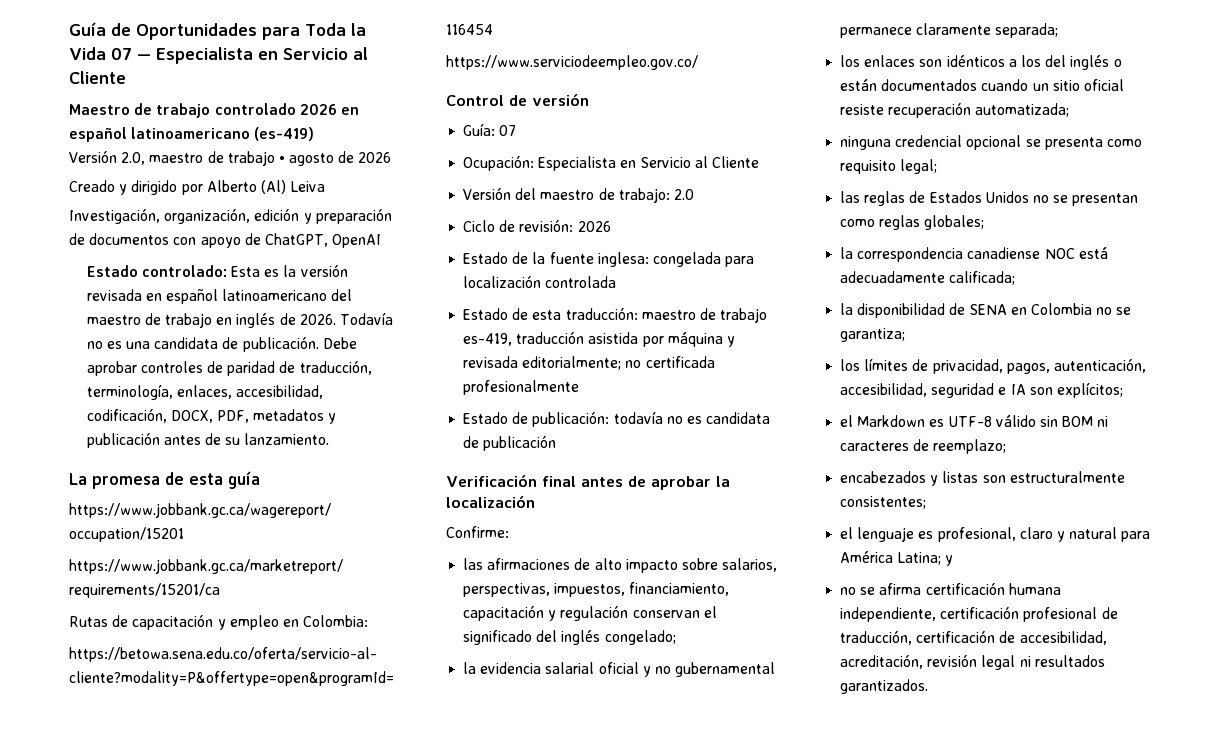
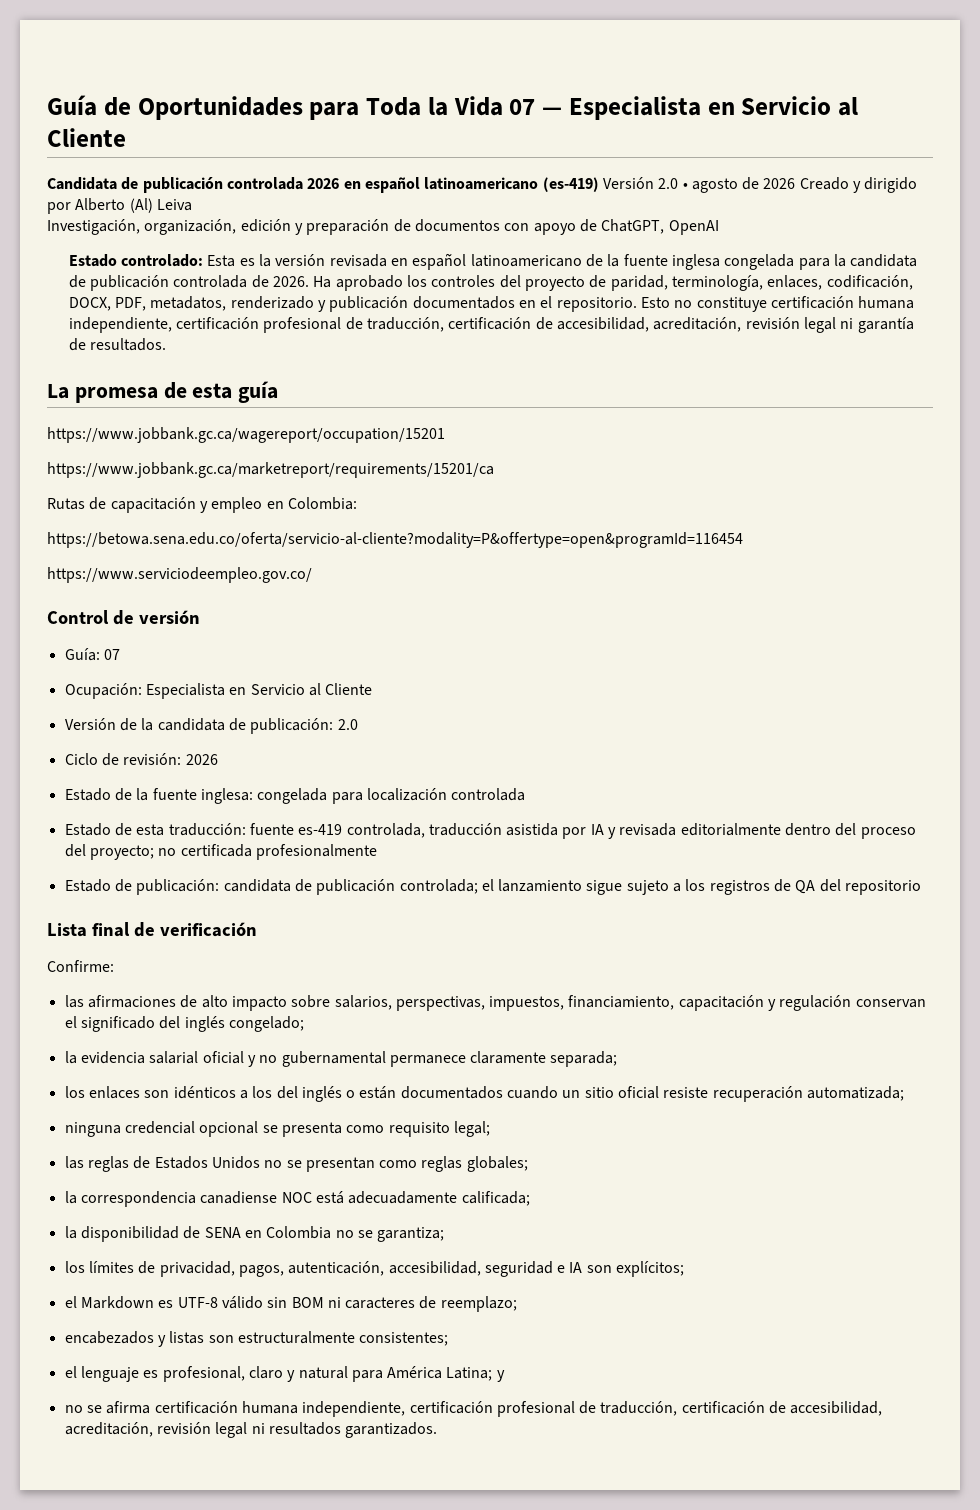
- Maestro de trabajo controlado 2026 en español latinoamericano (es-419)
- Versión 2.0, maestro de trabajo • agosto de 2026
- Creado y dirigido por Alberto (Al) Leiva
+ Candidata de publicación controlada 2026 en español latinoamericano (es-419) Versión 2.0 • agosto de 2026 Creado y dirigido por Alberto (Al) Leiva
- Estado controlado: Esta es la versión revisada en español latinoamericano del maestro de trabajo en inglés de 2026. Todavía no es una candidata de publicación. Debe aprobar controles de paridad de traducción, terminología, enlaces, accesibilidad, codificación, DOCX, PDF, metadatos y publicación antes de su lanzamiento.
+ Estado controlado: Esta es la versión revisada en español latinoamericano de la fuente inglesa congelada para la candidata de publicación controlada de 2026. Ha aprobado los controles del proyecto de paridad, terminología, enlaces, codificación, DOCX, PDF, metadatos, renderizado y publicación documentados en el repositorio. Esto no constituye certificación humana independiente, certificación profesional de traducción, certificación de accesibilidad, acreditación, revisión legal ni garantía de resultados.
- Versión del maestro de trabajo: 2.0
+ Versión de la candidata de publicación: 2.0
- Estado de esta traducción: maestro de trabajo es-419, traducción asistida por máquina y revisada editorialmente; no certificada profesionalmente
+ Estado de esta traducción: fuente es-419 controlada, traducción asistida por IA y revisada editorialmente dentro del proceso del proyecto; no certificada profesionalmente
- Estado de publicación: todavía no es candidata de publicación
- Verificación final antes de aprobar la localización
+ Estado de publicación: candidata de publicación controlada; el lanzamiento sigue sujeto a los registros de QA del repositorio
+ Lista final de verificación

